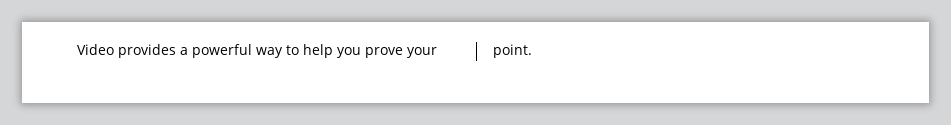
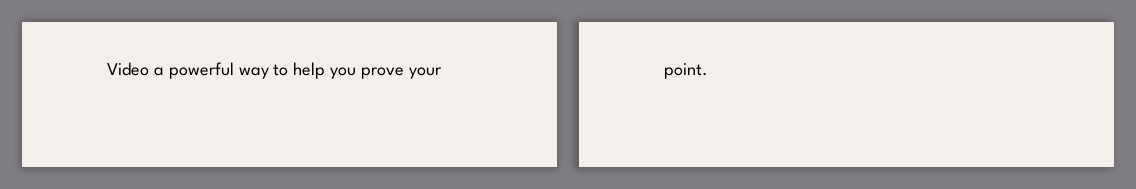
- Video provides a powerful way to help you prove your point.
+ Video a powerful way to help you prove your point.

